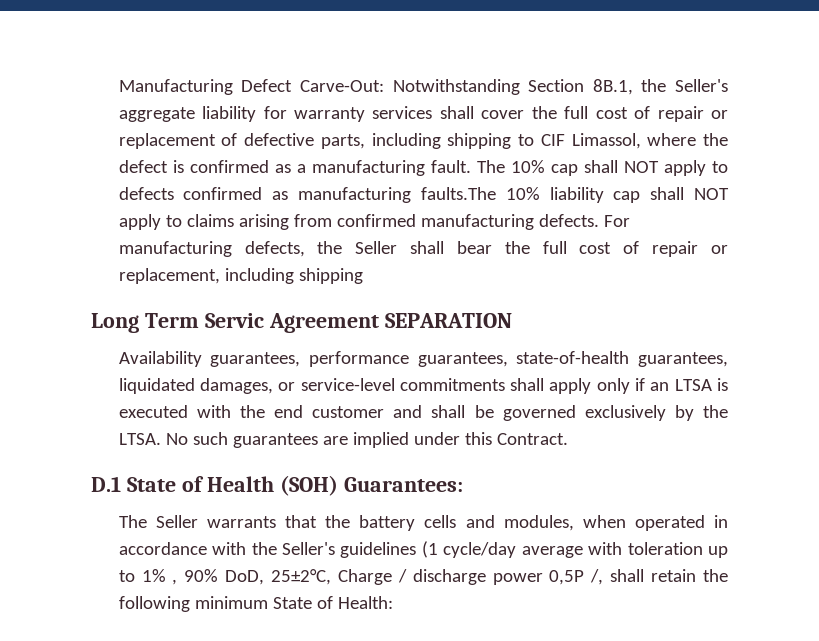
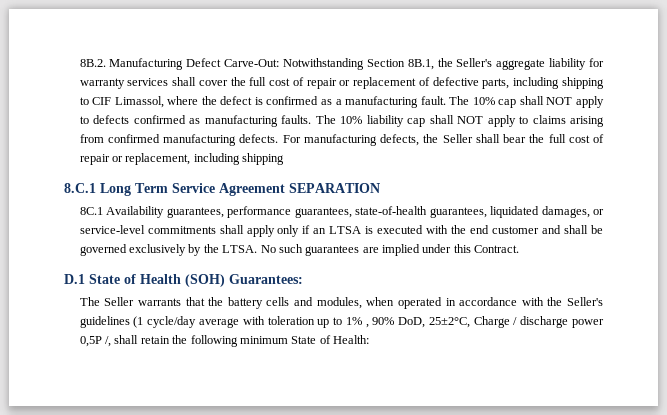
- Manufacturing Defect Carve-Out: Notwithstanding Section 8B.1, the Seller's aggregate liability for warranty services shall cover the full cost of repair or replacement of defective parts, including shipping to CIF Limassol, where the defect is confirmed as a manufacturing fault.
+ 8B.2. Manufacturing Defect Carve-Out: Notwithstanding Section 8B.1, the Seller's aggregate liability for warranty services shall cover the full cost of repair or replacement of defective parts, including shipping to CIF Limassol, where the defect is confirmed as a manufacturing fault.
- The 10% cap shall NOT apply to defects confirmed as manufacturing faults.The 10% liability cap shall NOT apply to claims arising from confirmed manufacturing defects.
+ The 10% cap shall NOT apply to defects confirmed as manufacturing faults. The 10% liability cap shall NOT apply to claims arising from confirmed manufacturing defects.
- Long Term Servic Agreement SEPARATION
+ 8.C.1 Long Term Service Agreement SEPARATION
- Availability guarantees, performance guarantees, state-of-health guarantees, liquidated damages, or service-level commitments shall apply only if an LTSA is executed with the end customer and shall be governed exclusively by the LTSA.
+ 8C.1 Availability guarantees, performance guarantees, state-of-health guarantees, liquidated damages, or service-level commitments shall apply only if an LTSA is executed with the end customer and shall be governed exclusively by the LTSA.

